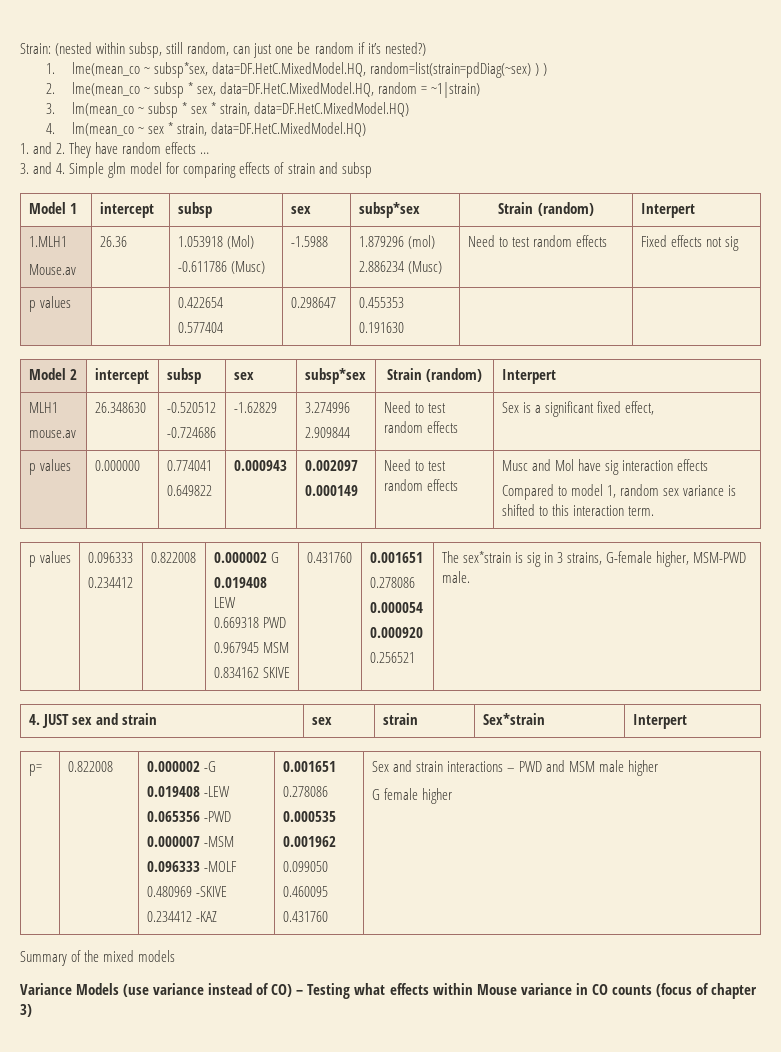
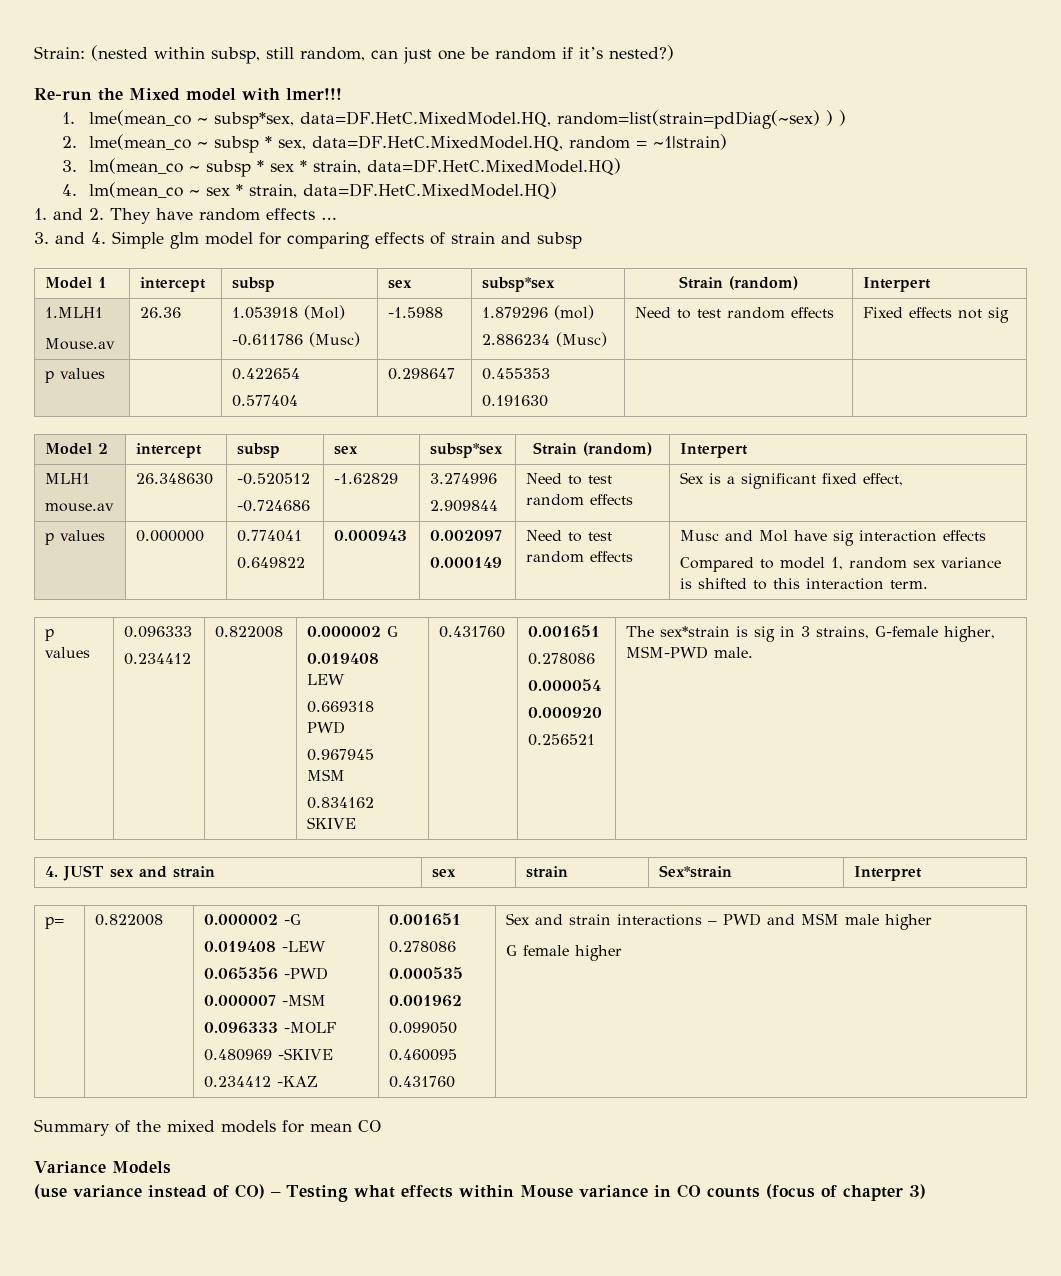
+ Re-run the Mixed model with lmer!!!
- 4. JUST sex and strain | sex | strain | Sex*strain | Interpert
+ 4. JUST sex and strain | sex | strain | Sex*strain | Interpret
- Summary of the mixed models
+ Summary of the mixed models for mean CO
- Variance Models (use variance instead of CO) – Testing what effects within Mouse variance in CO counts (focus of chapter 3)
+ Variance Models
+ (use variance instead of CO) – Testing what effects within Mouse variance in CO counts (focus of chapter 3)

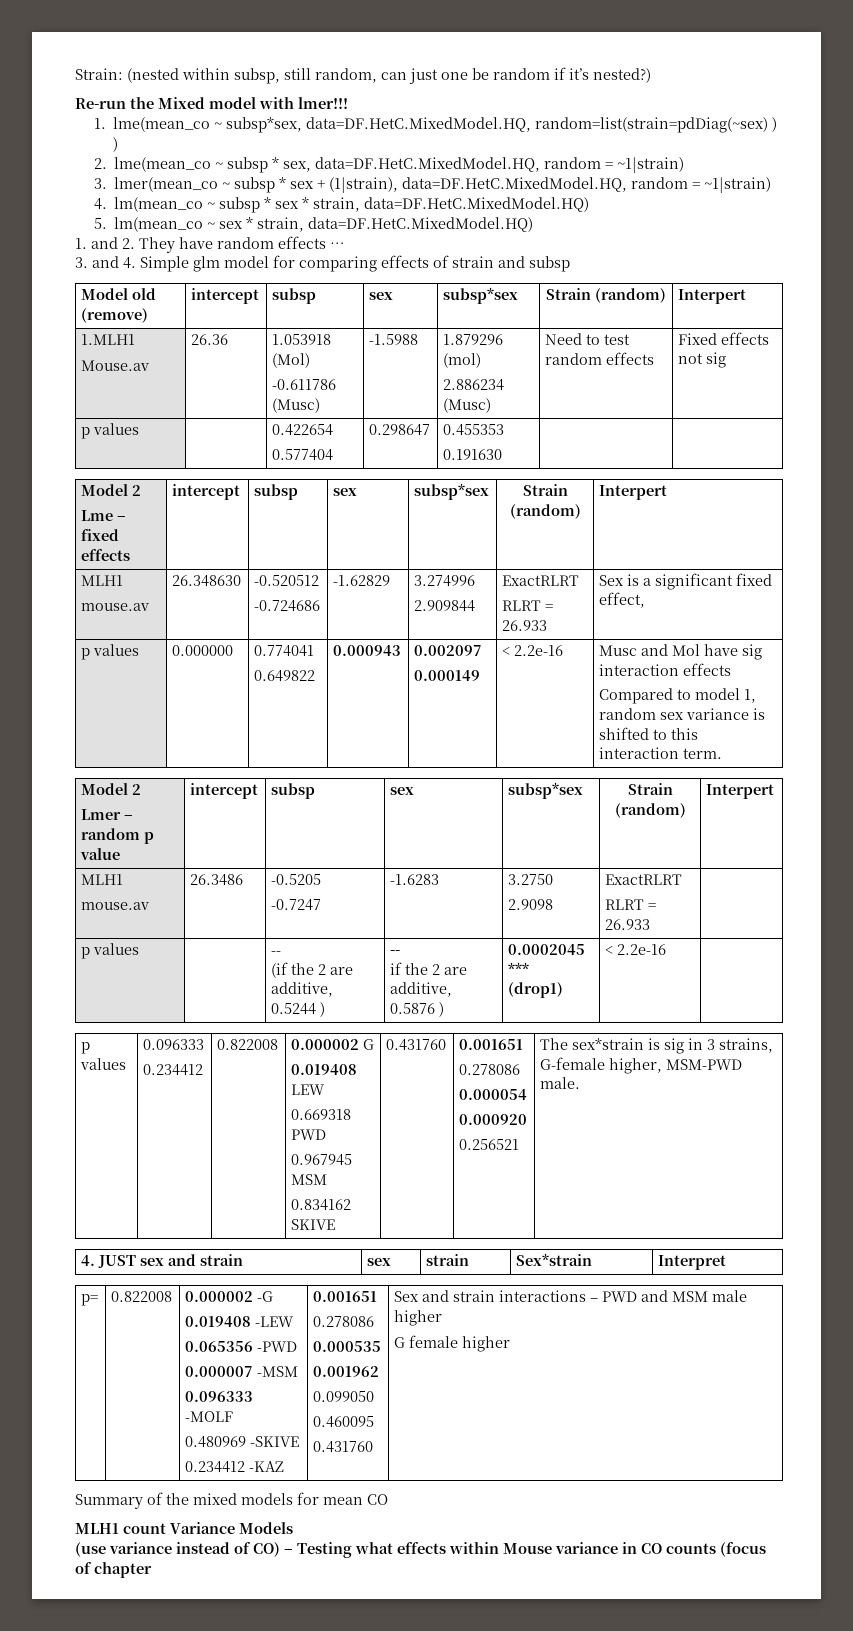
- 3. lm(mean_co ~ subsp * sex * strain, data=DF.HetC.MixedModel.HQ)
+ 3. lmer(mean_co ~ subsp * sex + (1|strain), data=DF.HetC.MixedModel.HQ, random = ~1|strain)
+ 4. lm(mean_co ~ subsp * sex * strain, data=DF.HetC.MixedModel.HQ)
- 4. lm(mean_co ~ sex * strain, data=DF.HetC.MixedModel.HQ)
+ 5. lm(mean_co ~ sex * strain, data=DF.HetC.MixedModel.HQ)
- Model 1 | intercept | subsp | sex | subsp*sex | Strain (random) | Interpert
+ Model old (remove) | intercept | subsp | sex | subsp*sex | Strain (random) | Interpert
  p values | | 0.422654
  0.577404 | 0.298647 | 0.455353
  0.191630 | |
- Model 2 | intercept | subsp | sex | subsp*sex | Strain (random) | Interpert
+ Model 2
+ Lme – fixed effects | intercept | subsp | sex | subsp*sex | Strain (random) | Interpert
  MLH1
  mouse.av | 26.348630 | -0.520512
  -0.724686 | -1.62829 | 3.274996
- 2.909844 | Need to test random effects | Sex is a significant fixed effect,
+ 2.909844 | ExactRLRT
+ RLRT = 26.933 | Sex is a significant fixed effect,
  p values | 0.000000 | 0.774041
  0.649822 | 0.000943 | 0.002097
- 0.000149 | Need to test random effects | Musc and Mol have sig interaction effects
+ 0.000149 | < 2.2e-16 | Musc and Mol have sig interaction effects
  Compared to model 1, random sex variance is shifted to this interaction term.
+ Model 2
+ Lmer – random p value | intercept | subsp | sex | subsp*sex | Strain (random) | Interpert
+ MLH1
+ mouse.av | 26.3486 | -0.5205
+ -0.7247 | -1.6283 | 3.2750
+ 2.9098 | ExactRLRT
+ RLRT = 26.933 |
+ p values | | --
+ (if the 2 are additive, 0.5244 ) | --
+ if the 2 are additive, 0.5876 ) | 0.0002045 ***
+ (drop1) | < 2.2e-16 |
- Variance Models
+ MLH1 count Variance Models
- (use variance instead of CO) – Testing what effects within Mouse variance in CO counts (focus of chapter 3)
+ (use variance instead of CO) – Testing what effects within Mouse variance in CO counts (focus of chapter

